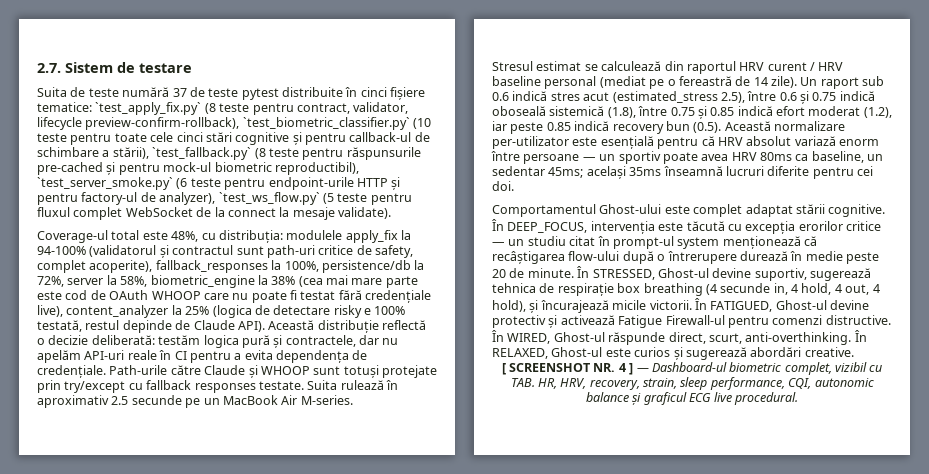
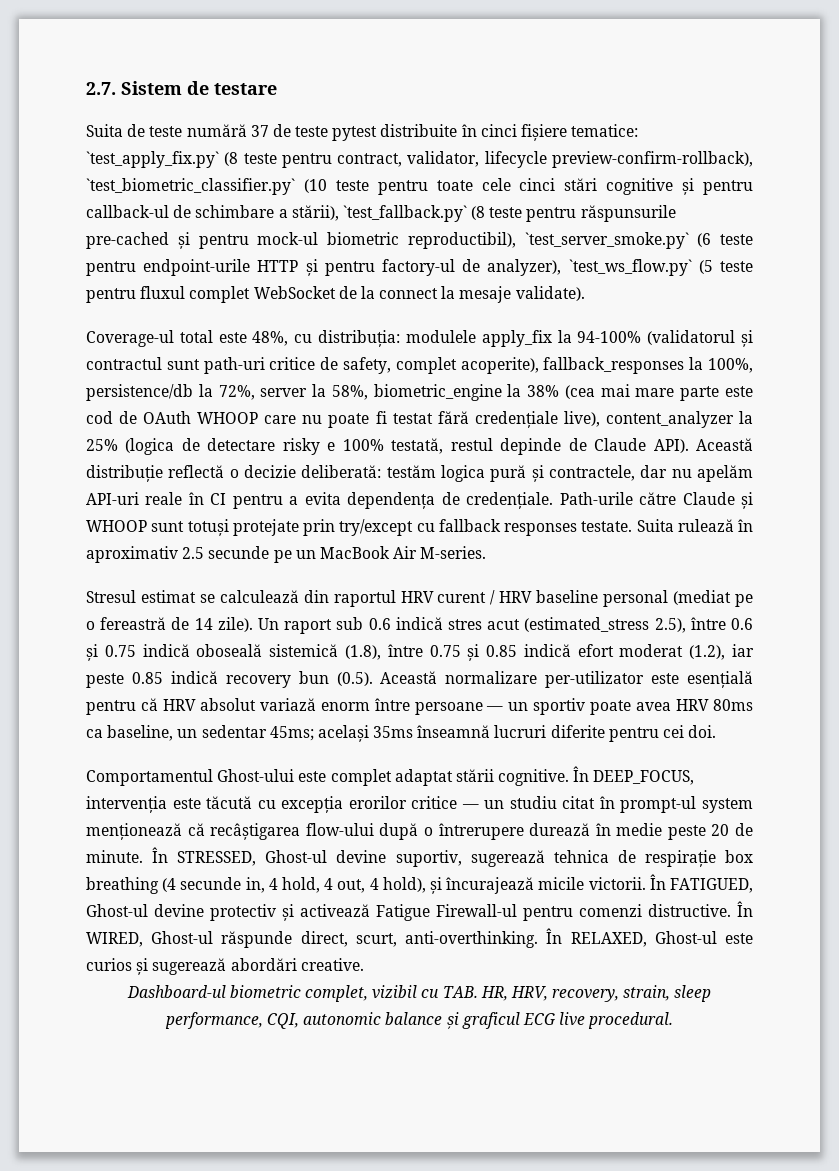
- [ SCREENSHOT NR. 4 ] — Dashboard-ul biometric complet, vizibil cu TAB. HR, HRV, recovery, strain, sleep performance, CQI, autonomic balance și graficul ECG live procedural.
+ Dashboard-ul biometric complet, vizibil cu TAB. HR, HRV, recovery, strain, sleep performance, CQI, autonomic balance și graficul ECG live procedural.

